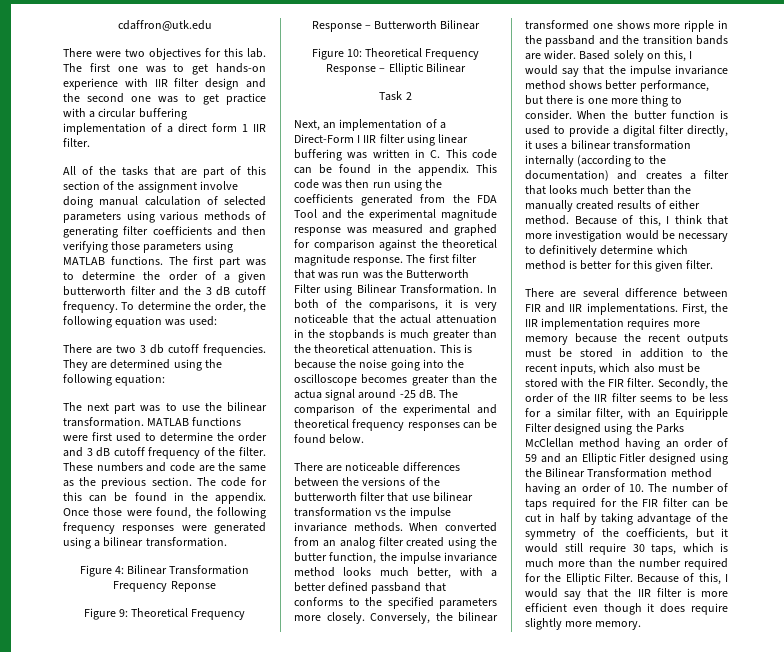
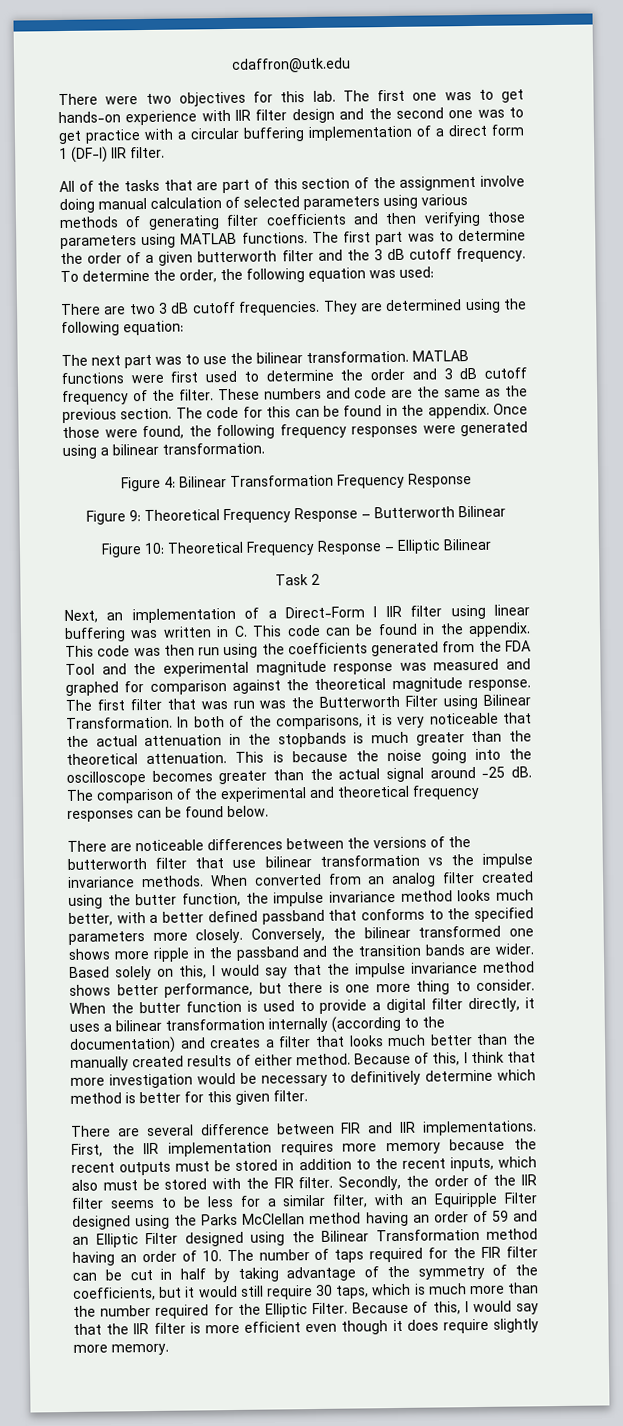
- The first one was to get hands-on experience with IIR filter design and the second one was to get practice with a circular buffering implementation of a direct form 1 IIR filter.
+ The first one was to get hands-on experience with IIR filter design and the second one was to get practice with a circular buffering implementation of a direct form 1 (DF-I) IIR filter.
- There are two 3 db cutoff frequencies.
+ There are two 3 dB cutoff frequencies.
- Figure 4: Bilinear Transformation Frequency Reponse
+ Figure 4: Bilinear Transformation Frequency Response
- This is because the noise going into the oscilloscope becomes greater than the actua signal around -25 dB.
+ This is because the noise going into the oscilloscope becomes greater than the actual signal around -25 dB.
- Secondly, the order of the IIR filter seems to be less for a similar filter, with an Equiripple Filter designed using the Parks McClellan method having an order of 59 and an Elliptic Fitler designed using the Bilinear Transformation method having an order of 10. The number of taps required for the FIR filter can be cut in half by taking advantage of the symmetry of the coefficients, but it would still require 30 taps, which is much more than the number required for the Elliptic Filter.
+ Secondly, the order of the IIR filter seems to be less for a similar filter, with an Equiripple Filter designed using the Parks McClellan method having an order of 59 and an Elliptic Filter designed using the Bilinear Transformation method having an order of 10. The number of taps required for the FIR filter can be cut in half by taking advantage of the symmetry of the coefficients, but it would still require 30 taps, which is much more than the number required for the Elliptic Filter.

